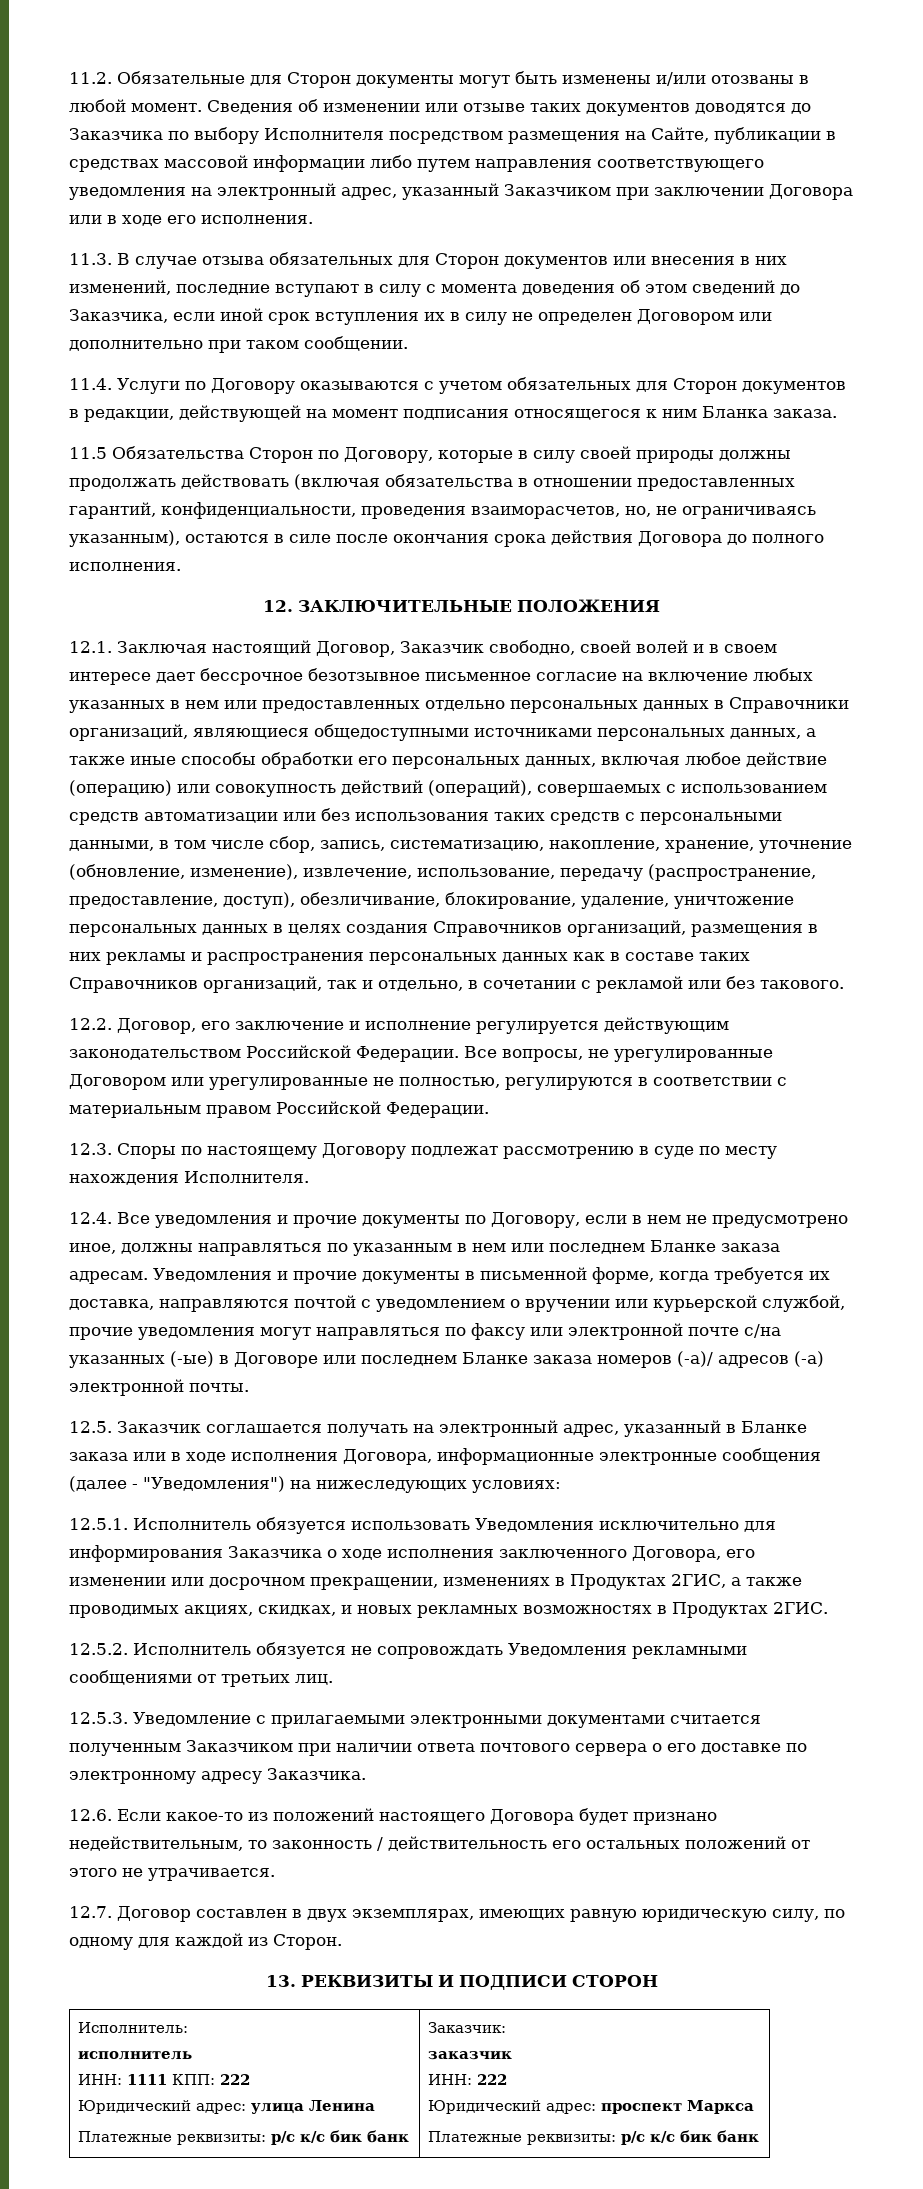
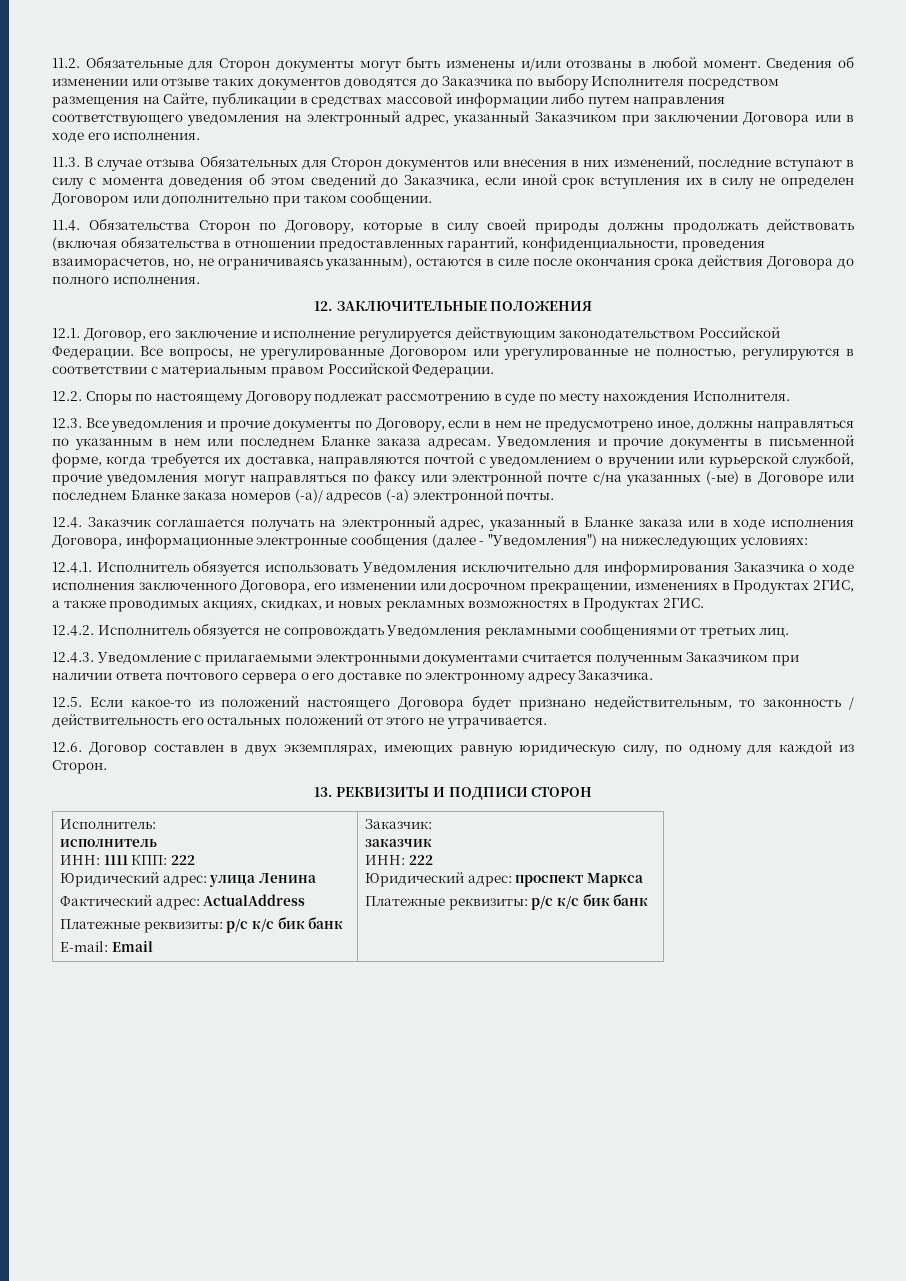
- 11.3. В случае отзыва обязательных для Сторон документов или внесения в них изменений, последние вступают в силу с момента доведения об этом сведений до Заказчика, если иной срок вступления их в силу не определен Договором или дополнительно при таком сообщении.
+ 11.3. В случае отзыва Обязательных для Сторон документов или внесения в них изменений, последние вступают в силу с момента доведения об этом сведений до Заказчика, если иной срок вступления их в силу не определен Договором или дополнительно при таком сообщении.
- 11.4. Услуги по Договору оказываются с учетом обязательных для Сторон документов в редакции, действующей на момент подписания относящегося к ним Бланка заказа.
- 11.5 Обязательства Сторон по Договору, которые в силу своей природы должны продолжать действовать (включая обязательства в отношении предоставленных гарантий, конфиденциальности, проведения взаиморасчетов, но, не ограничиваясь указанным), остаются в силе после окончания срока действия Договора до полного исполнения.
+ 11.4. Обязательства Сторон по Договору, которые в силу своей природы должны продолжать действовать (включая обязательства в отношении предоставленных гарантий, конфиденциальности, проведения взаиморасчетов, но, не ограничиваясь указанным), остаются в силе после окончания срока действия Договора до полного исполнения.
- 12.1. Заключая настоящий Договор, Заказчик свободно, своей волей и в своем интересе дает бессрочное безотзывное письменное согласие на включение любых указанных в нем или предоставленных отдельно персональных данных в Справочники организаций, являющиеся общедоступными источниками персональных данных, а также иные способы обработки его персональных данных, включая любое действие (операцию) или совокупность действий (операций), совершаемых с использованием средств автоматизации или без использования таких средств с персональными данными, в том числе сбор, запись, систематизацию, накопление, хранение, уточнение (обновление, изменение), извлечение, использование, передачу (распространение, предоставление, доступ), обезличивание, блокирование, удаление, уничтожение персональных данных в целях создания Справочников организаций, размещения в них рекламы и распространения персональных данных как в составе таких Справочников организаций, так и отдельно, в сочетании с рекламой или без такового.
- 12.2. Договор, его заключение и исполнение регулируется действующим законодательством Российской Федерации.
+ 12.1. Договор, его заключение и исполнение регулируется действующим законодательством Российской Федерации.
- 12.3. Споры по настоящему Договору подлежат рассмотрению в суде по месту нахождения Исполнителя.
+ 12.2. Споры по настоящему Договору подлежат рассмотрению в суде по месту нахождения Исполнителя.
- 12.4. Все уведомления и прочие документы по Договору, если в нем не предусмотрено иное, должны направляться по указанным в нем или последнем Бланке заказа адресам.
+ 12.3. Все уведомления и прочие документы по Договору, если в нем не предусмотрено иное, должны направляться по указанным в нем или последнем Бланке заказа адресам.
- 12.5. Заказчик соглашается получать на электронный адрес, указанный в Бланке заказа или в ходе исполнения Договора, информационные электронные сообщения (далее - "Уведомления") на нижеследующих условиях:
+ 12.4. Заказчик соглашается получать на электронный адрес, указанный в Бланке заказа или в ходе исполнения Договора, информационные электронные сообщения (далее - "Уведомления") на нижеследующих условиях:
- 12.5.1. Исполнитель обязуется использовать Уведомления исключительно для информирования Заказчика о ходе исполнения заключенного Договора, его изменении или досрочном прекращении, изменениях в Продуктах 2ГИС, а также проводимых акциях, скидках, и новых рекламных возможностях в Продуктах 2ГИС.
+ 12.4.1. Исполнитель обязуется использовать Уведомления исключительно для информирования Заказчика о ходе исполнения заключенного Договора, его изменении или досрочном прекращении, изменениях в Продуктах 2ГИС, а также проводимых акциях, скидках, и новых рекламных возможностях в Продуктах 2ГИС.
- 12.5.2. Исполнитель обязуется не сопровождать Уведомления рекламными сообщениями от третьих лиц.
+ 12.4.2. Исполнитель обязуется не сопровождать Уведомления рекламными сообщениями от третьих лиц.
- 12.5.3. Уведомление с прилагаемыми электронными документами считается полученным Заказчиком при наличии ответа почтового сервера о его доставке по электронному адресу Заказчика.
+ 12.4.3. Уведомление с прилагаемыми электронными документами считается полученным Заказчиком при наличии ответа почтового сервера о его доставке по электронному адресу Заказчика.
- 12.6. Если какое-то из положений настоящего Договора будет признано недействительным, то законность / действительность его остальных положений от этого не утрачивается.
+ 12.5. Если какое-то из положений настоящего Договора будет признано недействительным, то законность / действительность его остальных положений от этого не утрачивается.
- 12.7. Договор составлен в двух экземплярах, имеющих равную юридическую силу, по одному для каждой из Сторон.
+ 12.6. Договор составлен в двух экземплярах, имеющих равную юридическую силу, по одному для каждой из Сторон.
  Исполнитель:
  исполнитель
  ИНН: 1111 КПП: 222
  Юридический адрес: улица Ленина
- Платежные реквизиты: р/с к/с бик банк | Заказчик:
+ Фактический адрес: ActualAddress
+ Платежные реквизиты: р/с к/с бик банк
+ E-mail: Email | Заказчик:

